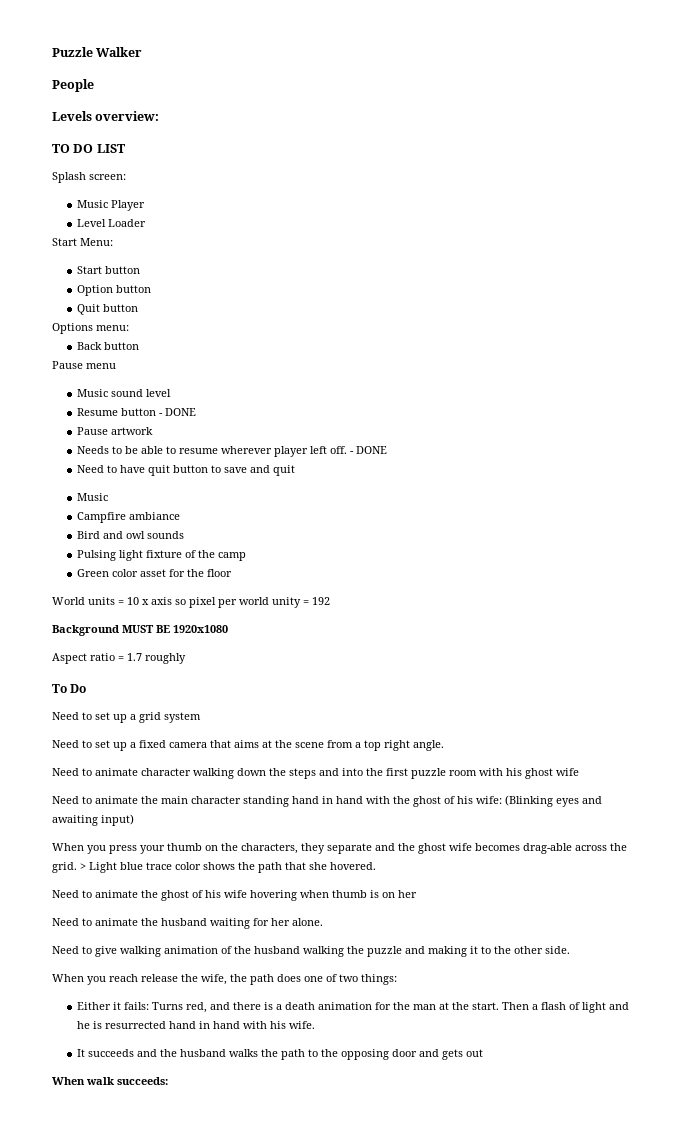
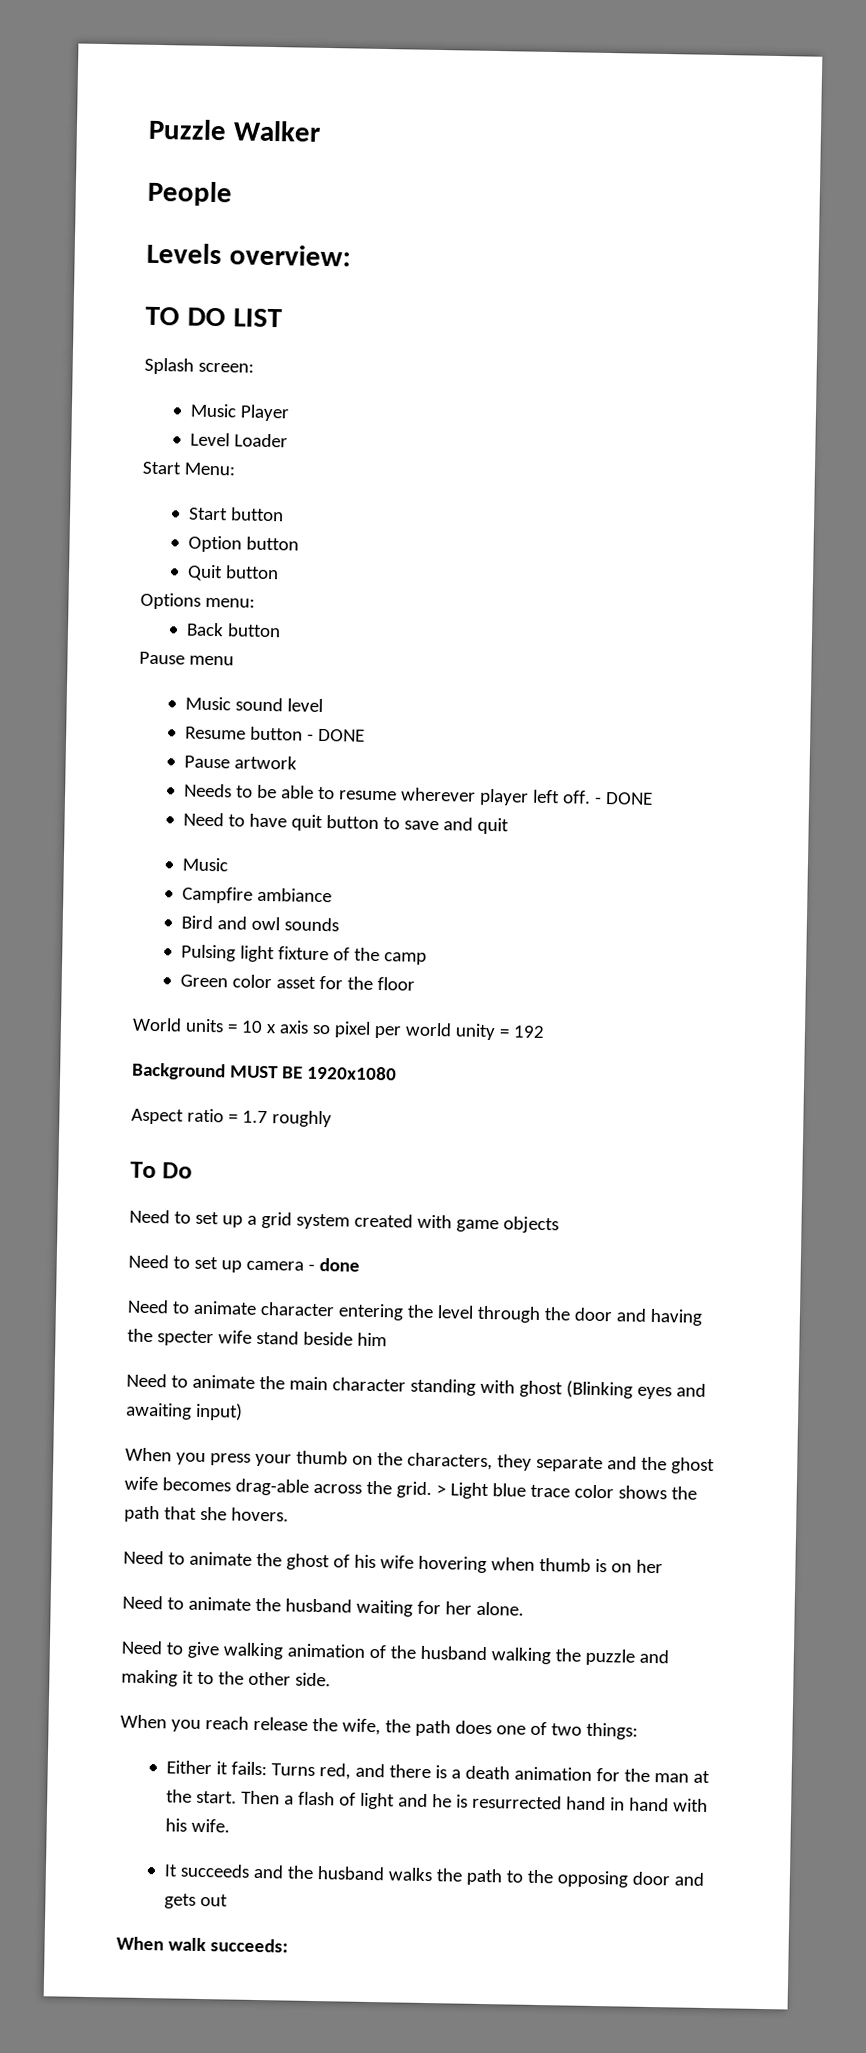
- Need to set up a grid system
- Need to set up a fixed camera that aims at the scene from a top right angle.
- Need to animate character walking down the steps and into the first puzzle room with his ghost wife
+ Need to set up a grid system created with game objects
+ Need to set up camera - done
+ Need to animate character entering the level through the door and having the specter wife stand beside him
- Need to animate the main character standing hand in hand with the ghost of his wife: (Blinking eyes and awaiting input)
+ Need to animate the main character standing with ghost (Blinking eyes and awaiting input)
- > Light blue trace color shows the path that she hovered.
+ > Light blue trace color shows the path that she hovers.

